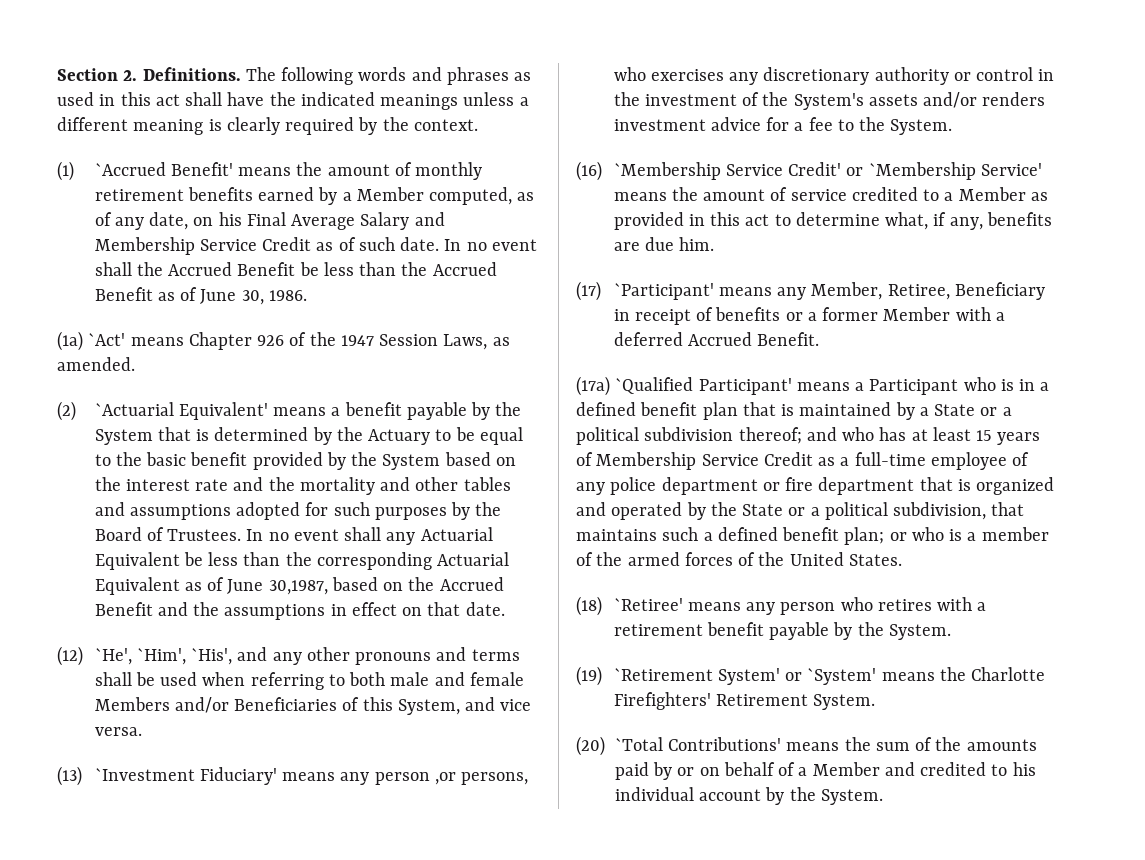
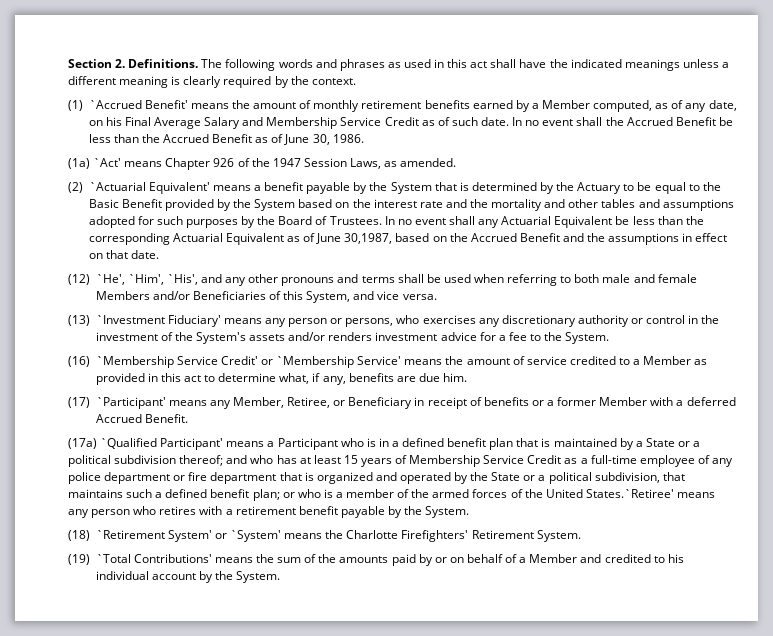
- (2) `Actuarial Equivalent' means a benefit payable by the System that is determined by the Actuary to be equal to the basic benefit provided by the System based on the interest rate and the mortality and other tables and assumptions adopted for such purposes by the Board of Trustees.
+ (2) `Actuarial Equivalent' means a benefit payable by the System that is determined by the Actuary to be equal to the Basic Benefit provided by the System based on the interest rate and the mortality and other tables and assumptions adopted for such purposes by the Board of Trustees.
- (13) `Investment Fiduciary' means any person ,or persons, who exercises any discretionary authority or control in the investment of the System's assets and/or renders investment advice for a fee to the System.
+ (13) `Investment Fiduciary' means any person or persons, who exercises any discretionary authority or control in the investment of the System's assets and/or renders investment advice for a fee to the System.
- (17) `Participant' means any Member, Retiree, Beneficiary in receipt of benefits or a former Member with a deferred Accrued Benefit.
+ (17) `Participant' means any Member, Retiree, or Beneficiary in receipt of benefits or a former Member with a deferred Accrued Benefit.
- or who is a member of the armed forces of the United States.
- (18) `Retiree' means any person who retires with a retirement benefit payable by the System.
+ or who is a member of the armed forces of the United States.`Retiree' means any person who retires with a retirement benefit payable by the System.
- (19) `Retirement System' or `System' means the Charlotte Firefighters' Retirement System.
+ (18) `Retirement System' or `System' means the Charlotte Firefighters' Retirement System.
- (20) `Total Contributions' means the sum of the amounts paid by or on behalf of a Member and credited to his individual account by the System.
+ (19) `Total Contributions' means the sum of the amounts paid by or on behalf of a Member and credited to his individual account by the System.

